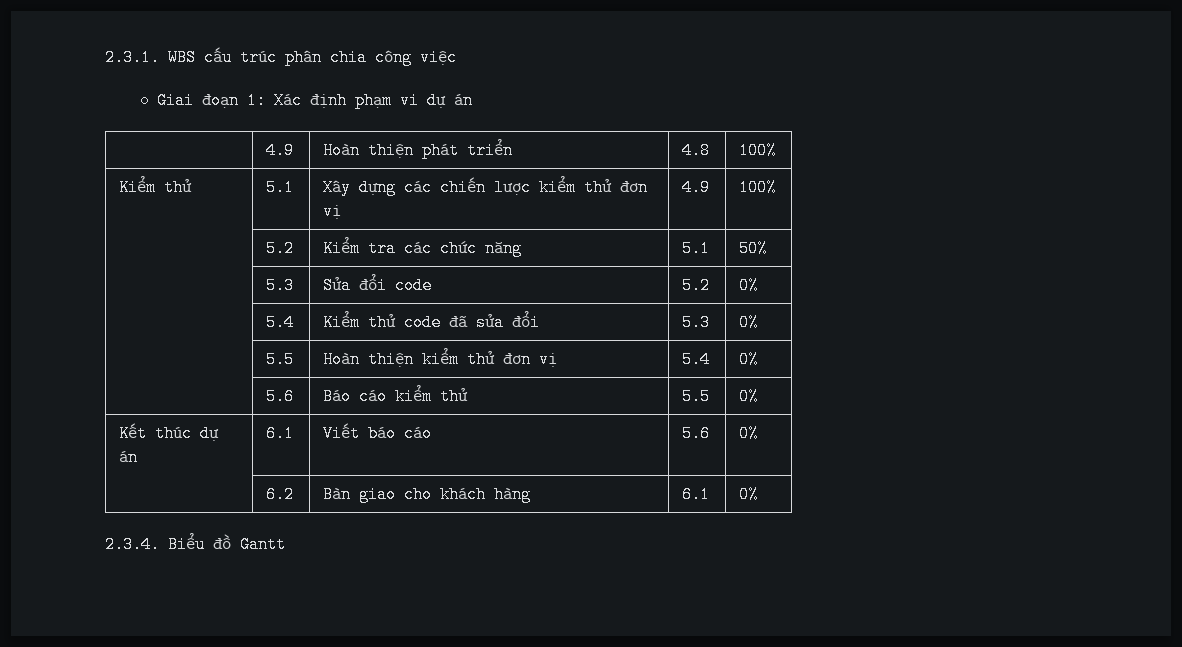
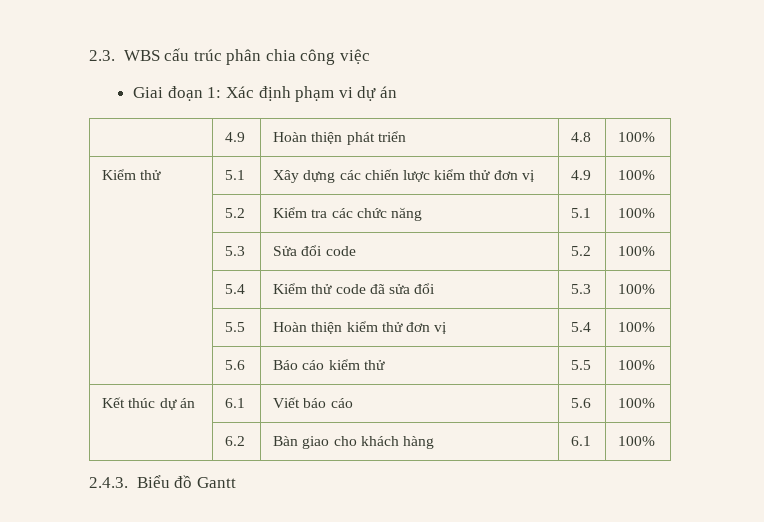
- 2.3.1. WBS cấu trúc phân chia công việc
+ 2.3. WBS cấu trúc phân chia công việc
- | 5.2 | Kiểm tra các chức năng | 5.1 | 50%
+ | 5.2 | Kiểm tra các chức năng | 5.1 | 100%
- | 5.3 | Sửa đổi code | 5.2 | 0%
+ | 5.3 | Sửa đổi code | 5.2 | 100%
- | 5.4 | Kiểm thử code đã sửa đổi | 5.3 | 0%
+ | 5.4 | Kiểm thử code đã sửa đổi | 5.3 | 100%
- | 5.5 | Hoàn thiện kiểm thử đơn vị | 5.4 | 0%
+ | 5.5 | Hoàn thiện kiểm thử đơn vị | 5.4 | 100%
- | 5.6 | Báo cáo kiểm thử | 5.5 | 0%
+ | 5.6 | Báo cáo kiểm thử | 5.5 | 100%
- Kết thúc dự án | 6.1 | Viết báo cáo | 5.6 | 0%
+ Kết thúc dự án | 6.1 | Viết báo cáo | 5.6 | 100%
- | 6.2 | Bàn giao cho khách hàng | 6.1 | 0%
- 2.3.4. Biểu đồ Gantt
+ | 6.2 | Bàn giao cho khách hàng | 6.1 | 100%
+ 2.4.3. Biểu đồ Gantt

